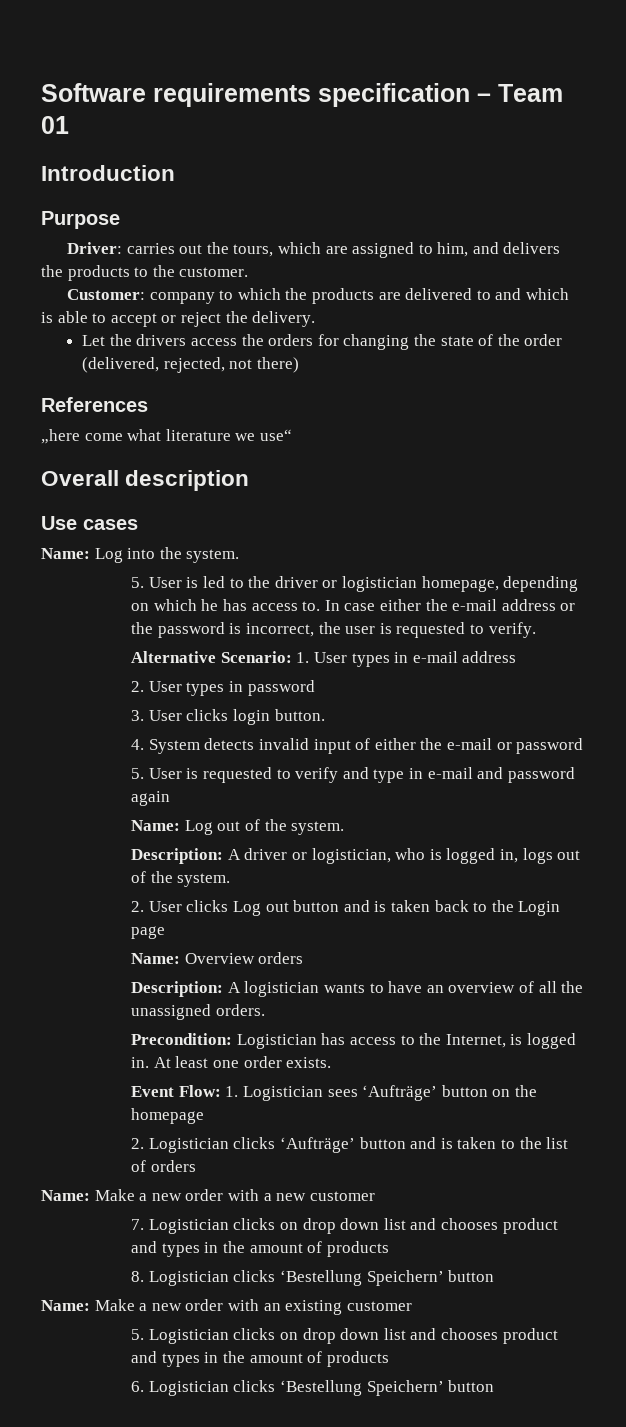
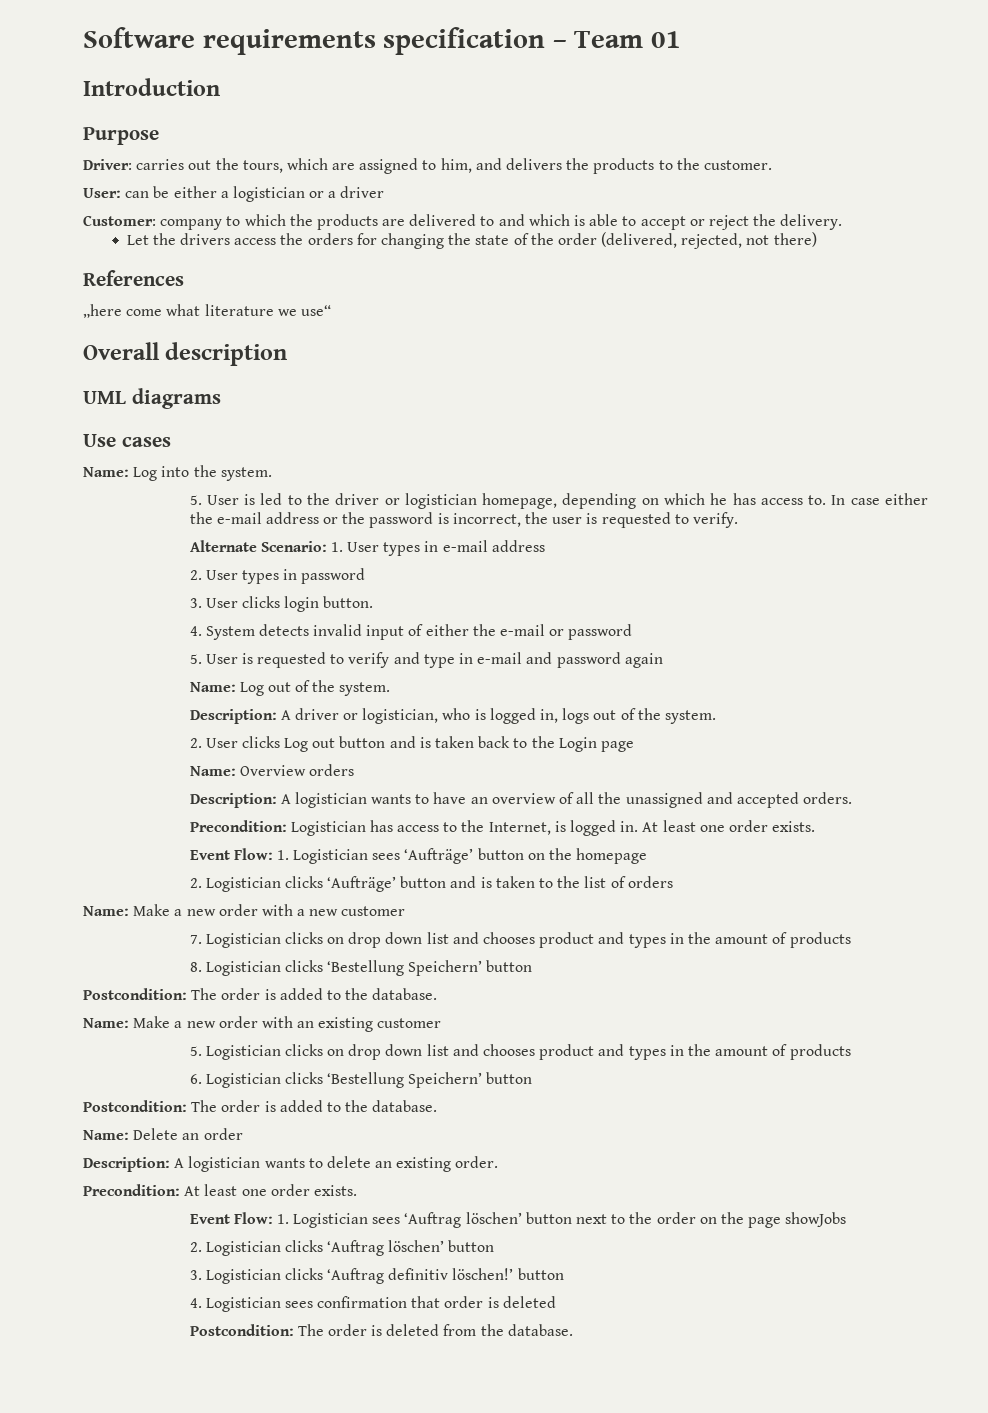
+ User: can be either a logistician or a driver
+ UML diagrams
- Alternative Scenario: 1. User types in e-mail address
+ Alternate Scenario: 1. User types in e-mail address
- Description: A logistician wants to have an overview of all the unassigned orders.
+ Description: A logistician wants to have an overview of all the unassigned and accepted orders.
  8. Logistician clicks ‘Bestellung Speichern’ button
+ Postcondition: The order is added to the database.
  6. Logistician clicks ‘Bestellung Speichern’ button
+ Postcondition: The order is added to the database.
+ Name: Delete an order
+ Description: A logistician wants to delete an existing order.
+ Precondition: At least one order exists.
+ Event Flow: 1. Logistician sees ‘Auftrag löschen’ button next to the order on the page showJobs
+ 2. Logistician clicks ‘Auftrag löschen’ button
+ 3. Logistician clicks ‘Auftrag definitiv löschen!’ button
+ 4. Logistician sees confirmation that order is deleted
+ Postcondition: The order is deleted from the database.

